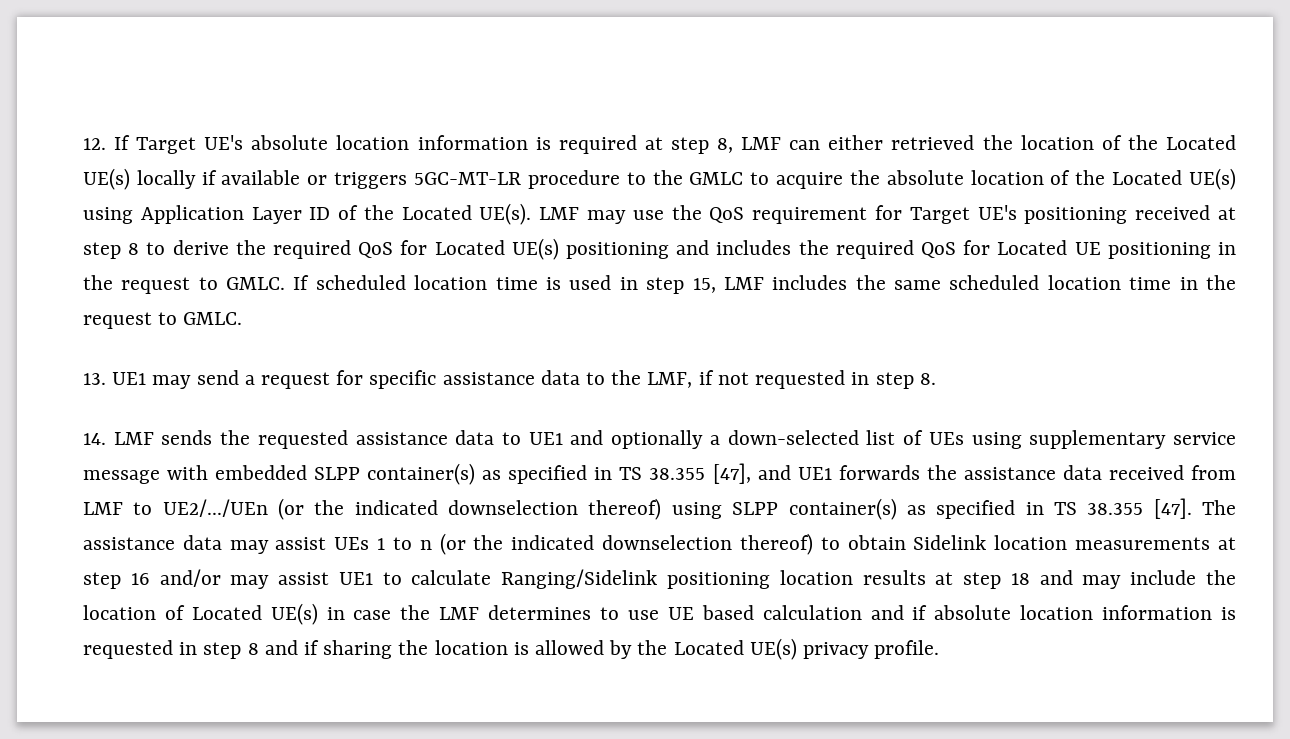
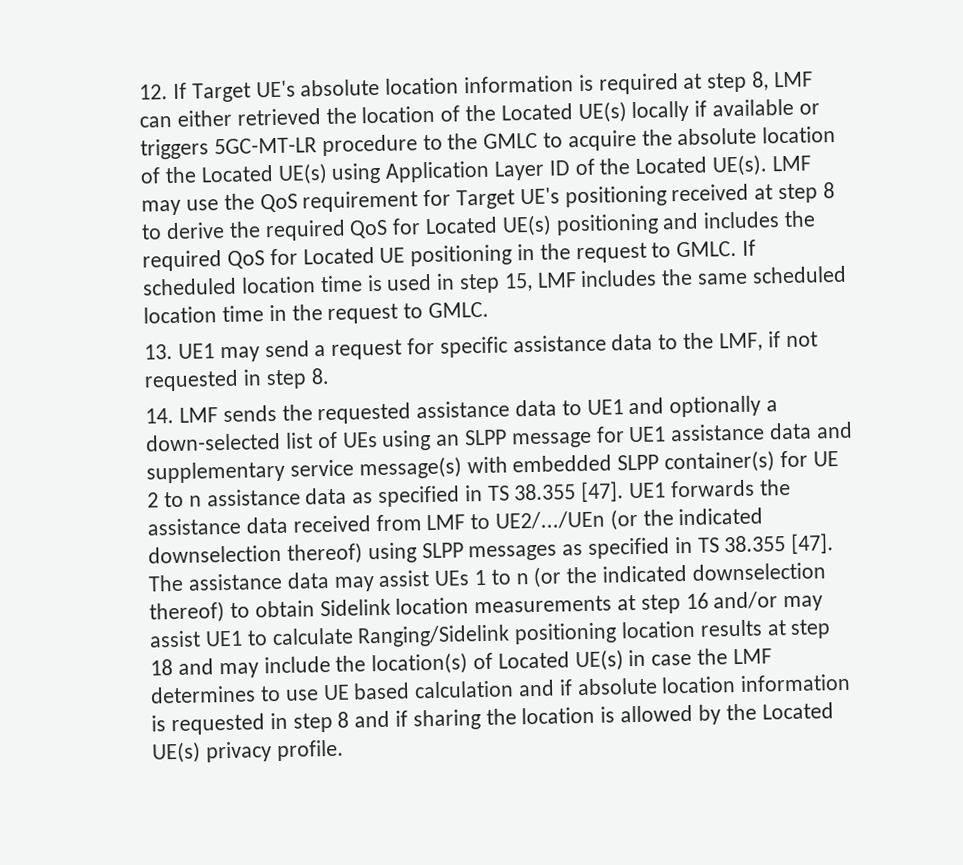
- 14. LMF sends the requested assistance data to UE1 and optionally a down-selected list of UEs using supplementary service message with embedded SLPP container(s) as specified in TS 38.355 [47], and UE1 forwards the assistance data received from LMF to UE2/.../UEn (or the indicated downselection thereof) using SLPP container(s) as specified in TS 38.355 [47].
+ 14. LMF sends the requested assistance data to UE1 and optionally a down-selected list of UEs using an SLPP message for UE1 assistance data and supplementary service message(s) with embedded SLPP container(s) for UE 2 to n assistance data as specified in TS 38.355 [47]. UE1 forwards the assistance data received from LMF to UE2/.../UEn (or the indicated downselection thereof) using SLPP messages as specified in TS 38.355 [47].
- The assistance data may assist UEs 1 to n (or the indicated downselection thereof) to obtain Sidelink location measurements at step 16 and/or may assist UE1 to calculate Ranging/Sidelink positioning location results at step 18 and may include the location of Located UE(s) in case the LMF determines to use UE based calculation and if absolute location information is requested in step 8 and if sharing the location is allowed by the Located UE(s) privacy profile.
+ The assistance data may assist UEs 1 to n (or the indicated downselection thereof) to obtain Sidelink location measurements at step 16 and/or may assist UE1 to calculate Ranging/Sidelink positioning location results at step 18 and may include the location(s) of Located UE(s) in case the LMF determines to use UE based calculation and if absolute location information is requested in step 8 and if sharing the location is allowed by the Located UE(s) privacy profile.

